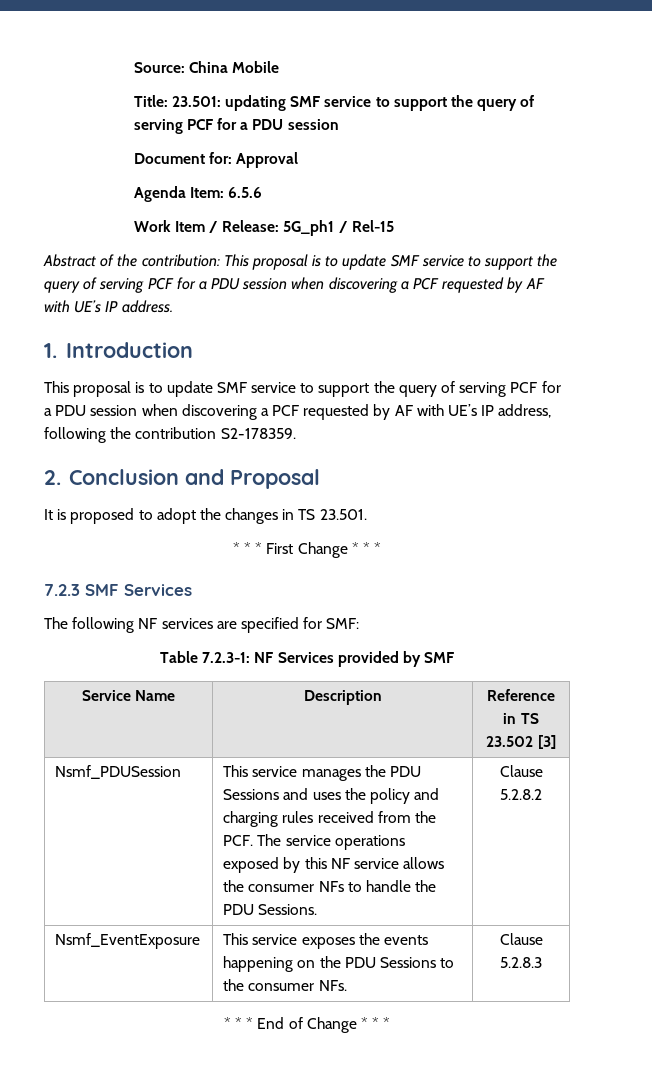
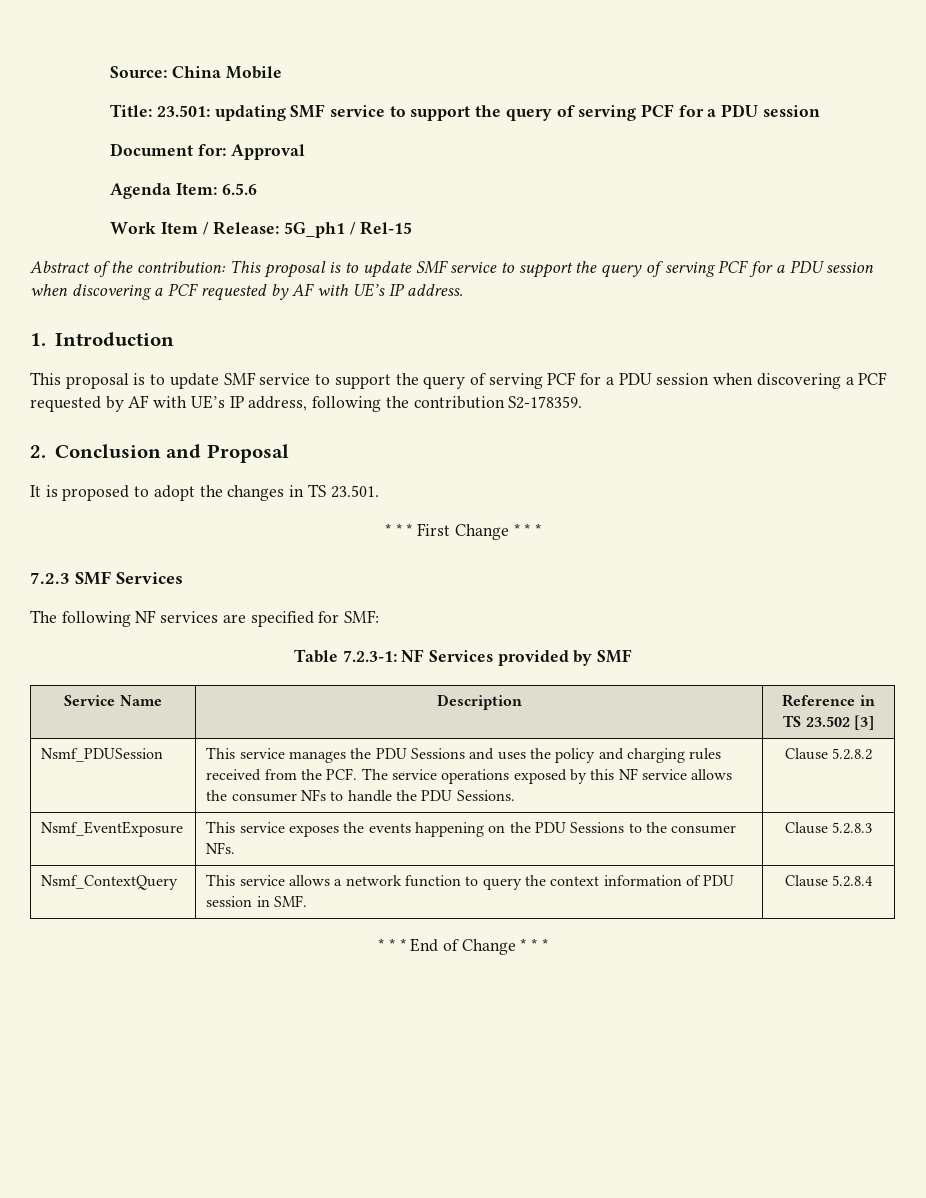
+ Nsmf_ContextQuery | This service allows a network function to query the context information of PDU session in SMF. | Clause 5.2.8.4

